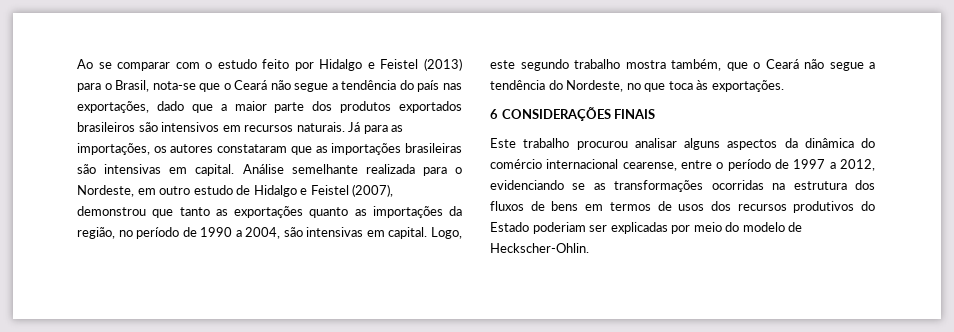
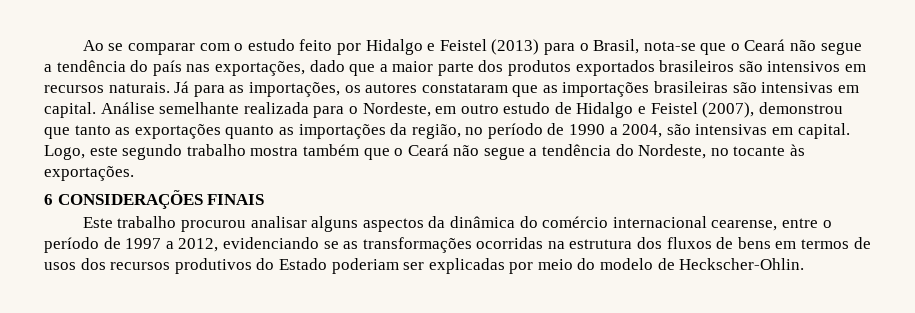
- Logo, este segundo trabalho mostra também, que o Ceará não segue a tendência do Nordeste, no que toca às exportações.
+ Logo, este segundo trabalho mostra também que o Ceará não segue a tendência do Nordeste, no tocante às exportações.

